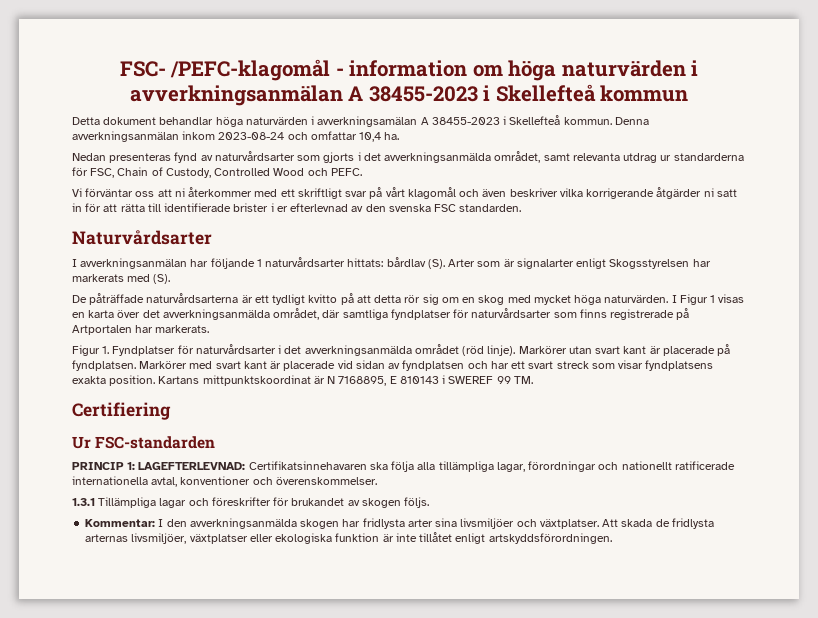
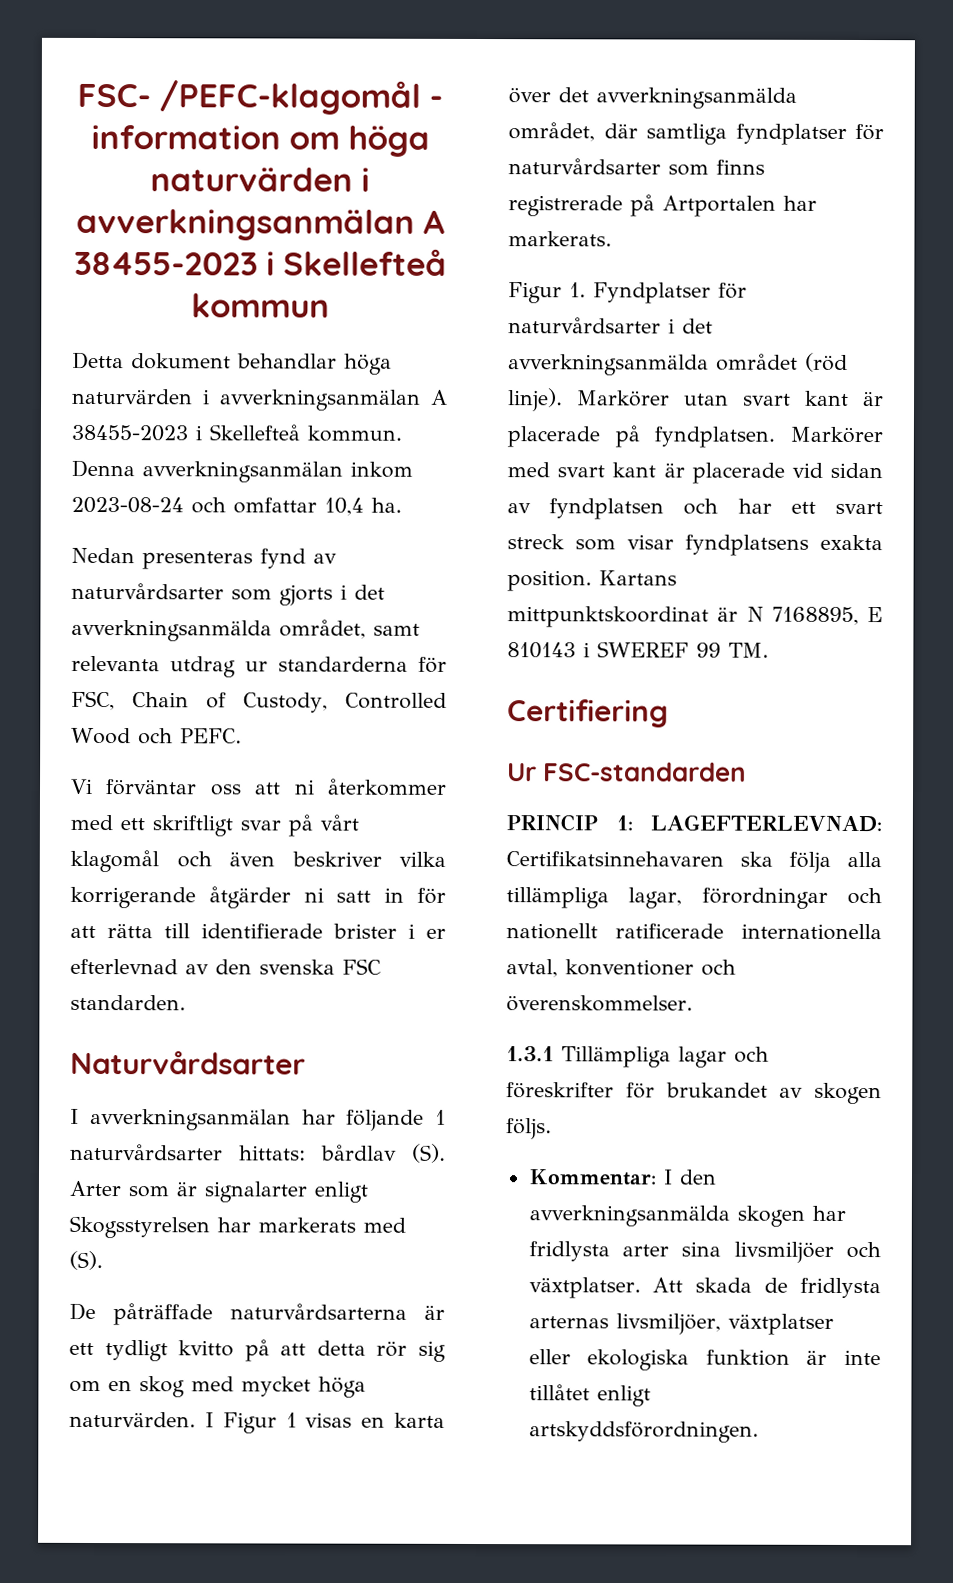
- Detta dokument behandlar höga naturvärden i avverkningsamälan A 38455-2023 i Skellefteå kommun.
+ Detta dokument behandlar höga naturvärden i avverkningsanmälan A 38455-2023 i Skellefteå kommun.

